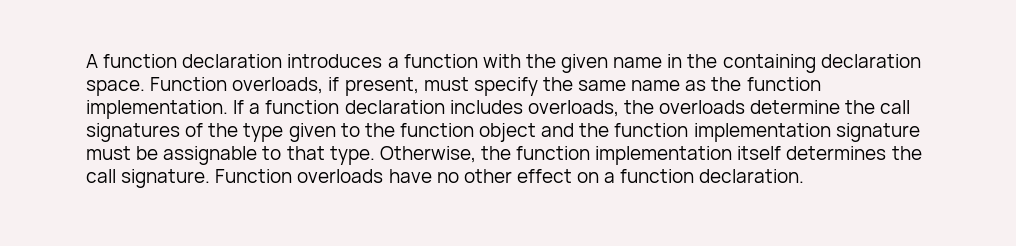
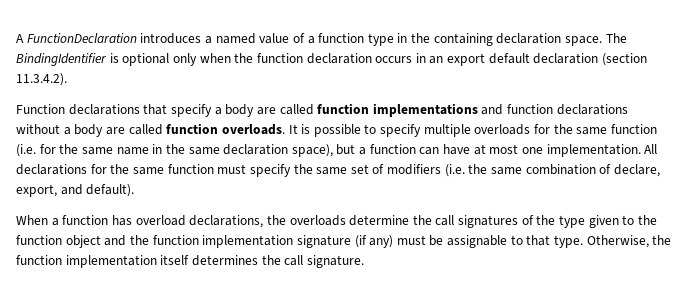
- A function declaration introduces a function with the given name in the containing declaration space.
+ A FunctionDeclaration introduces a named value of a function type in the containing declaration space.
- Function overloads, if present, must specify the same name as the function implementation. If a function declaration includes overloads, the overloads determine the call signatures of the type given to the function object and the function implementation signature must be assignable to that type.
+ The BindingIdentifier is optional only when the function declaration occurs in an export default declaration (section 11.3.4.2).
+ Function declarations that specify a body are called function implementations and function declarations without a body are called function overloads. It is possible to specify multiple overloads for the same function (i.e. for the same name in the same declaration space), but a function can have at most one implementation. All declarations for the same function must specify the same set of modifiers (i.e. the same combination of declare, export, and default).
+ When a function has overload declarations, the overloads determine the call signatures of the type given to the function object and the function implementation signature (if any) must be assignable to that type.
- Function overloads have no other effect on a function declaration.

